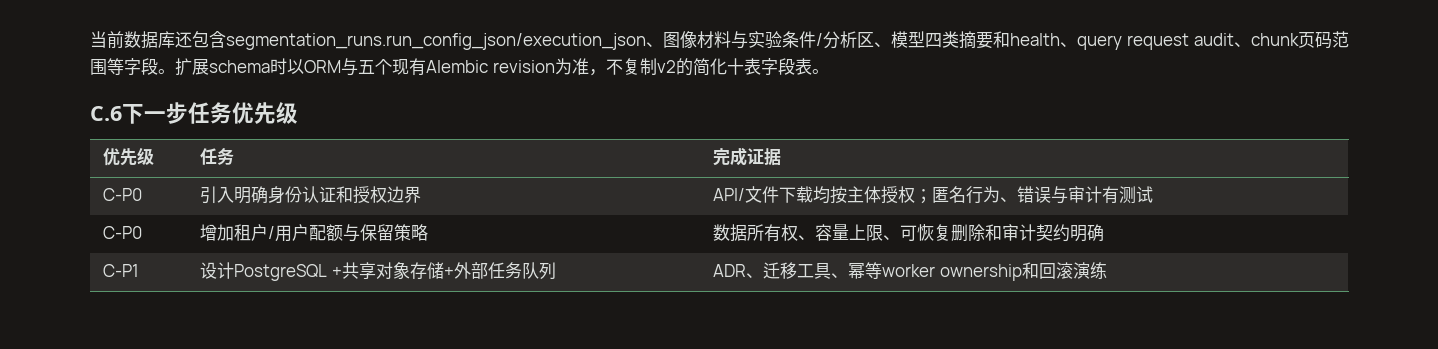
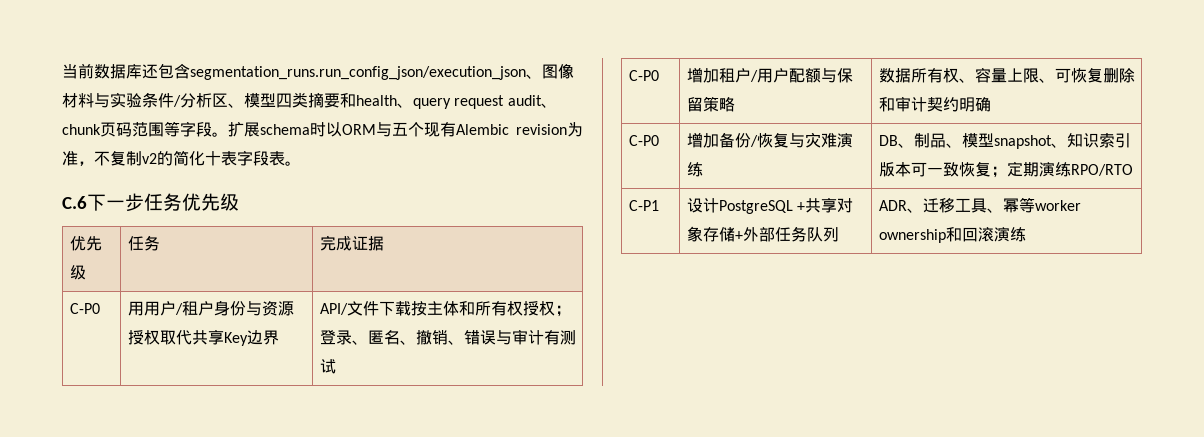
- C-P0 | 引入明确身份认证和授权边界 | API/文件下载均按主体授权；匿名行为、错误与审计有测试
+ C-P0 | 用用户/租户身份与资源授权取代共享Key边界 | API/文件下载按主体和所有权授权；登录、匿名、撤销、错误与审计有测试
+ C-P0 | 增加备份/恢复与灾难演练 | DB、制品、模型snapshot、知识索引版本可一致恢复；定期演练RPO/RTO

